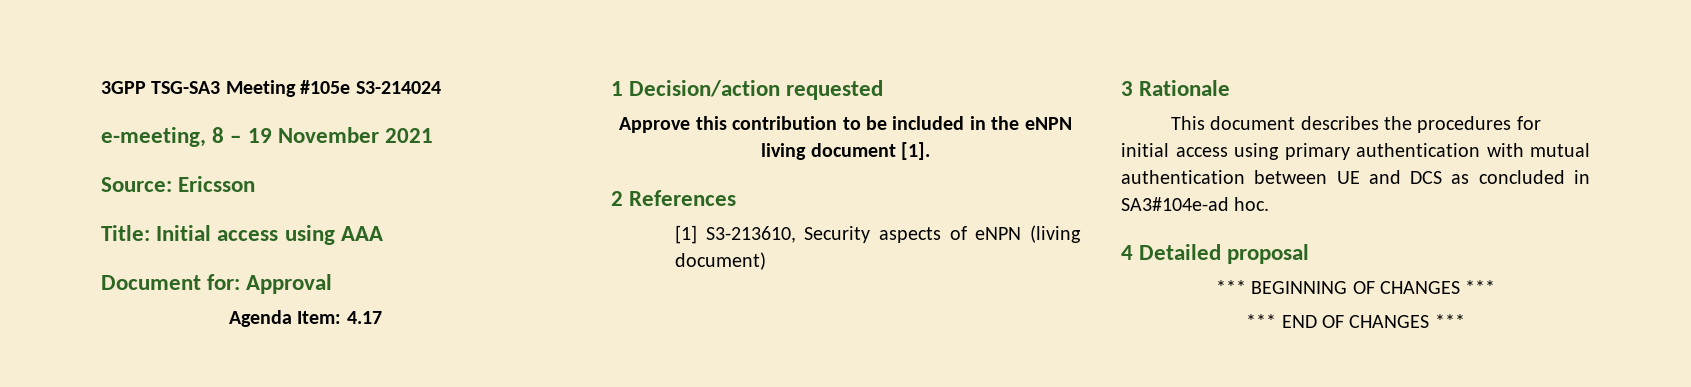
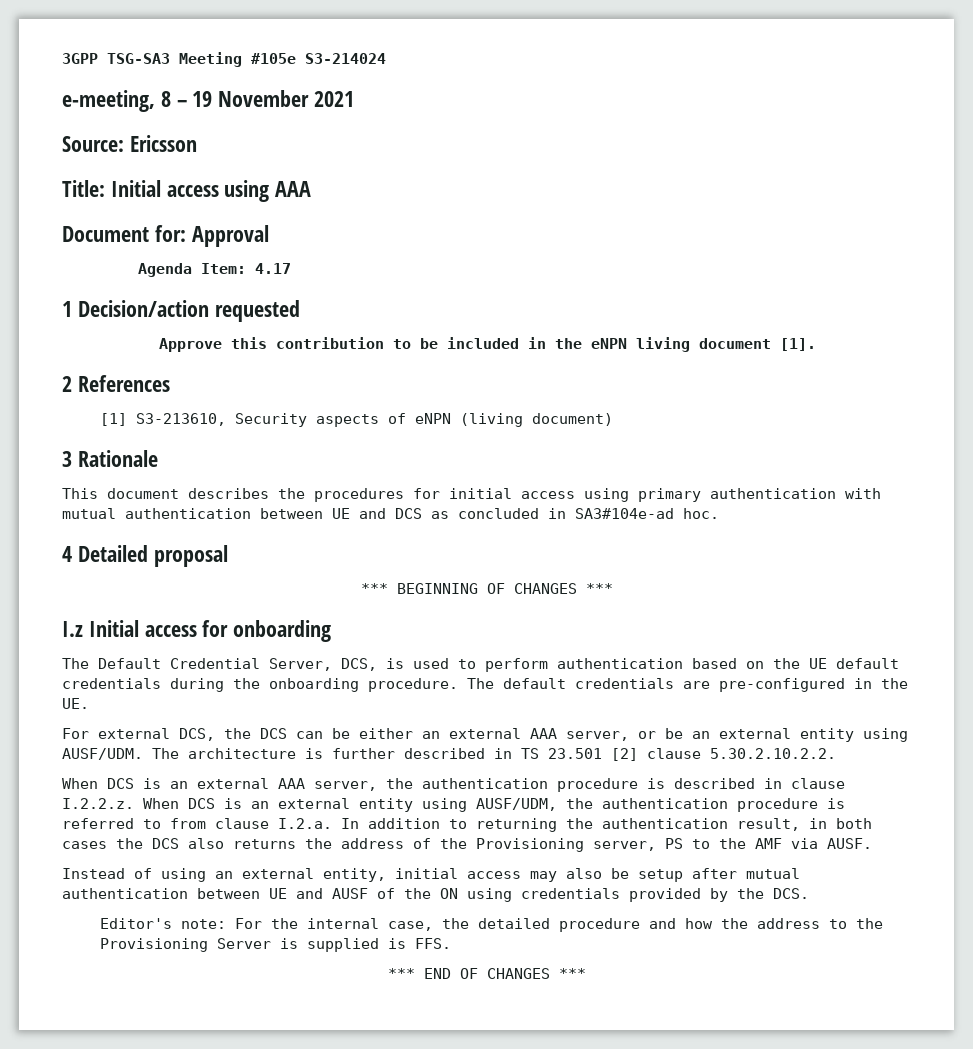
+ I.z Initial access for onboarding
+ The Default Credential Server, DCS, is used to perform authentication based on the UE default credentials during the onboarding procedure. The default credentials are pre-configured in the UE.
+ For external DCS, the DCS can be either an external AAA server, or be an external entity using AUSF/UDM. The architecture is further described in TS 23.501 [2] clause 5.30.2.10.2.2.
+ When DCS is an external AAA server, the authentication procedure is described in clause I.2.2.z. When DCS is an external entity using AUSF/UDM, the authentication procedure is referred to from clause I.2.a. In addition to returning the authentication result, in both cases the DCS also returns the address of the Provisioning server, PS to the AMF via AUSF.
+ Instead of using an external entity, initial access may also be setup after mutual authentication between UE and AUSF of the ON using credentials provided by the DCS.
+ Editor's note: For the internal case, the detailed procedure and how the address to the Provisioning Server is supplied is FFS.

